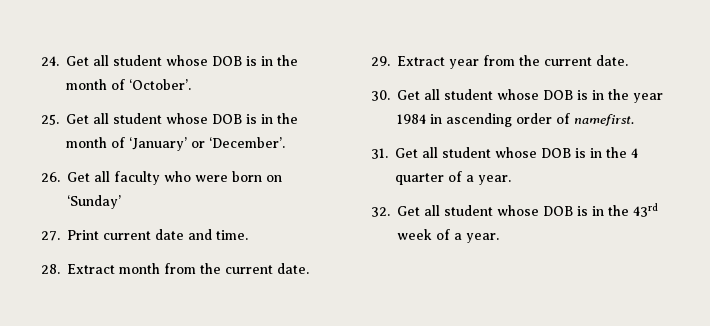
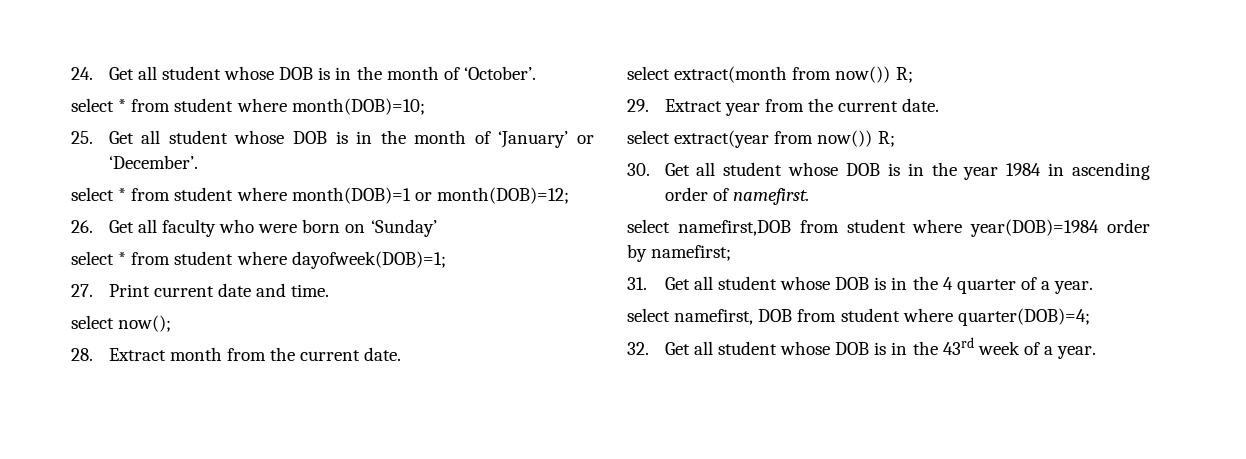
+ select * from student where month(DOB)=10;
+ select * from student where month(DOB)=1 or month(DOB)=12;
+ select * from student where dayofweek(DOB)=1;
+ select now();
+ select extract(month from now()) R;
+ select extract(year from now()) R;
+ select namefirst,DOB from student where year(DOB)=1984 order by namefirst;
+ select namefirst, DOB from student where quarter(DOB)=4;

